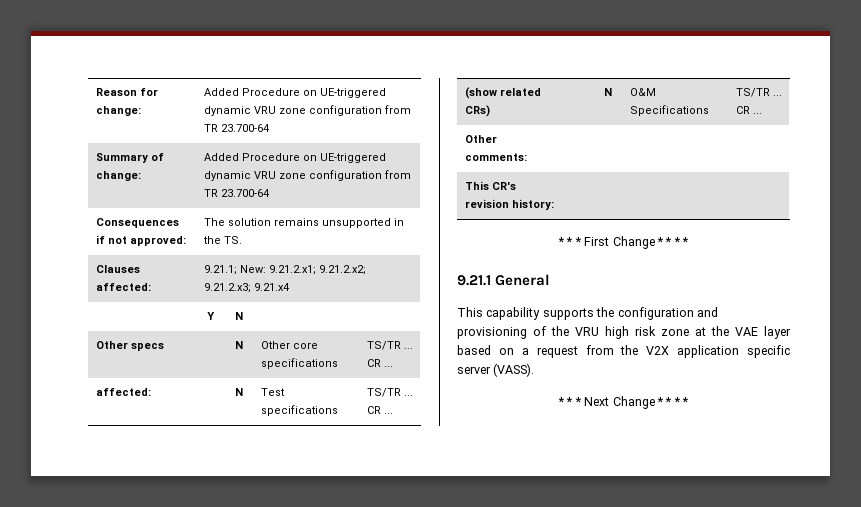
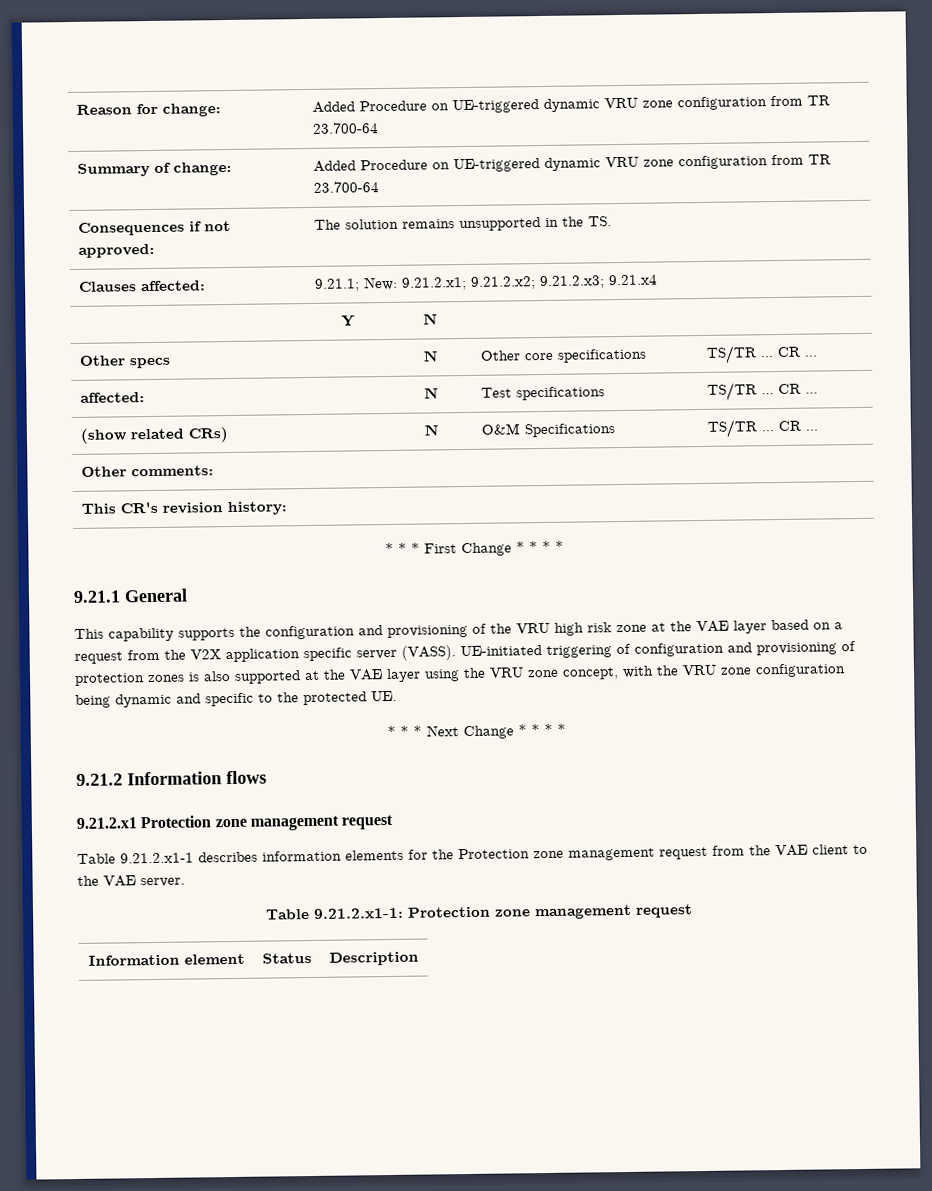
+ UE-initiated triggering of configuration and provisioning of protection zones is also supported at the VAE layer using the VRU zone concept, with the VRU zone configuration being dynamic and specific to the protected UE.
+ 9.21.2 Information flows
+ 9.21.2.x1 Protection zone management request
+ Table 9.21.2.x1-1 describes information elements for the Protection zone management request from the VAE client to the VAE server.
+ Table 9.21.2.x1-1: Protection zone management request
+ Information element | Status | Description

